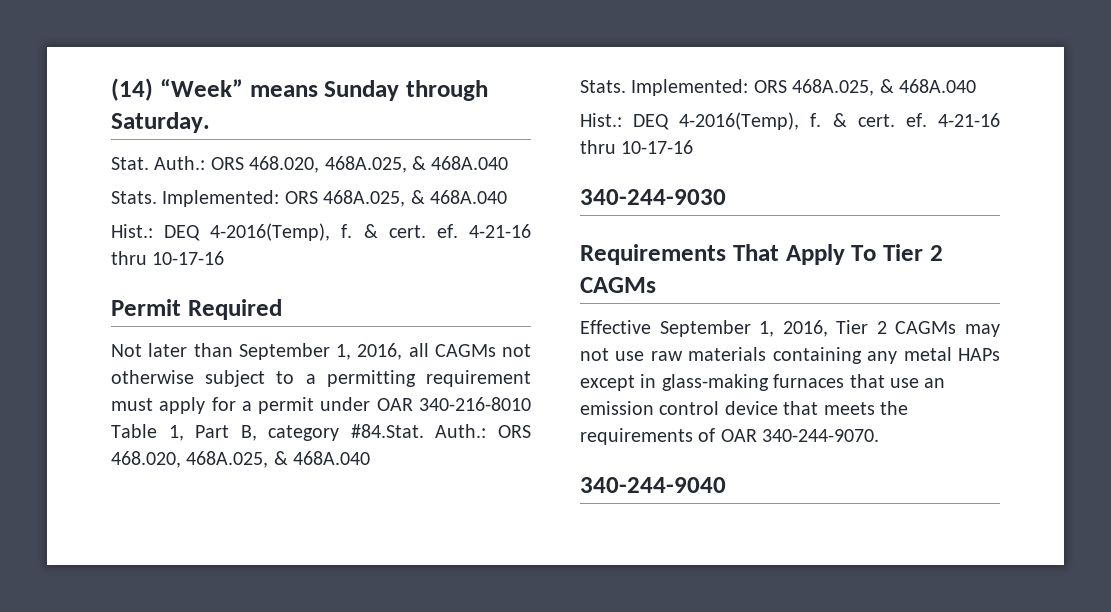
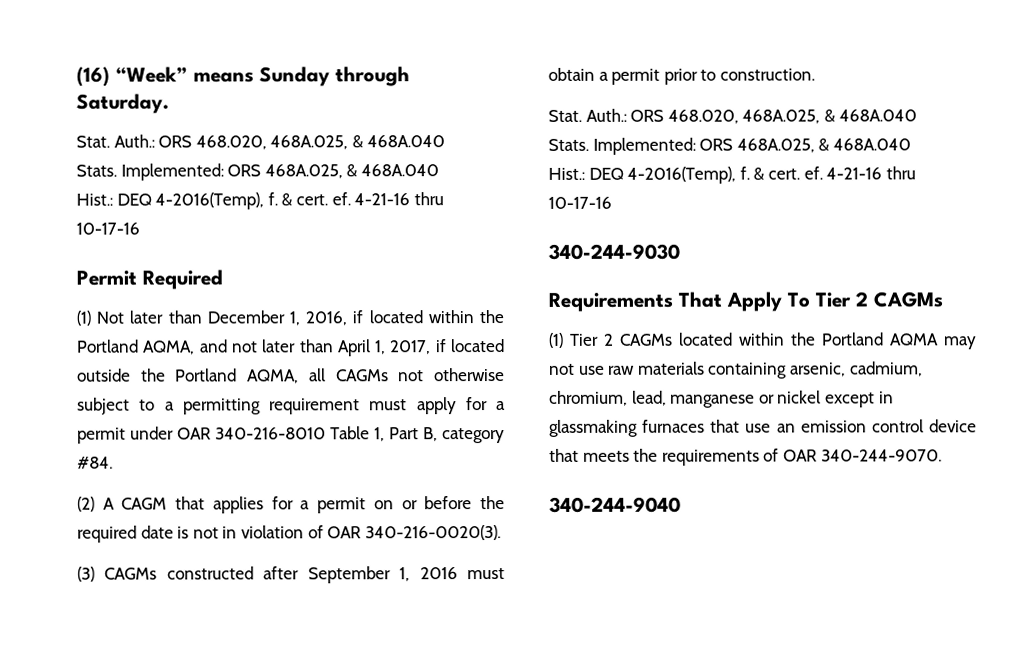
- (14) “Week” means Sunday through Saturday.
+ (16) “Week” means Sunday through Saturday.
- Not later than September 1, 2016, all CAGMs not otherwise subject to a permitting requirement must apply for a permit under OAR 340-216-8010 Table 1, Part B, category #84.Stat. Auth.: ORS 468.020, 468A.025, & 468A.040
+ (1) Not later than December 1, 2016, if located within the Portland AQMA, and not later than April 1, 2017, if located outside the Portland AQMA, all CAGMs not otherwise subject to a permitting requirement must apply for a permit under OAR 340-216-8010 Table 1, Part B, category #84.
+ (2) A CAGM that applies for a permit on or before the required date is not in violation of OAR 340-216-0020(3).
+ (3) CAGMs constructed after September 1, 2016 must obtain a permit prior to construction.
+ Stat. Auth.: ORS 468.020, 468A.025, & 468A.040
- Effective September 1, 2016, Tier 2 CAGMs may not use raw materials containing any metal HAPs except in glass-making furnaces that use an emission control device that meets the requirements of OAR 340-244-9070.
+ (1) Tier 2 CAGMs located within the Portland AQMA may not use raw materials containing arsenic, cadmium, chromium, lead, manganese or nickel except in glassmaking furnaces that use an emission control device that meets the requirements of OAR 340-244-9070.

